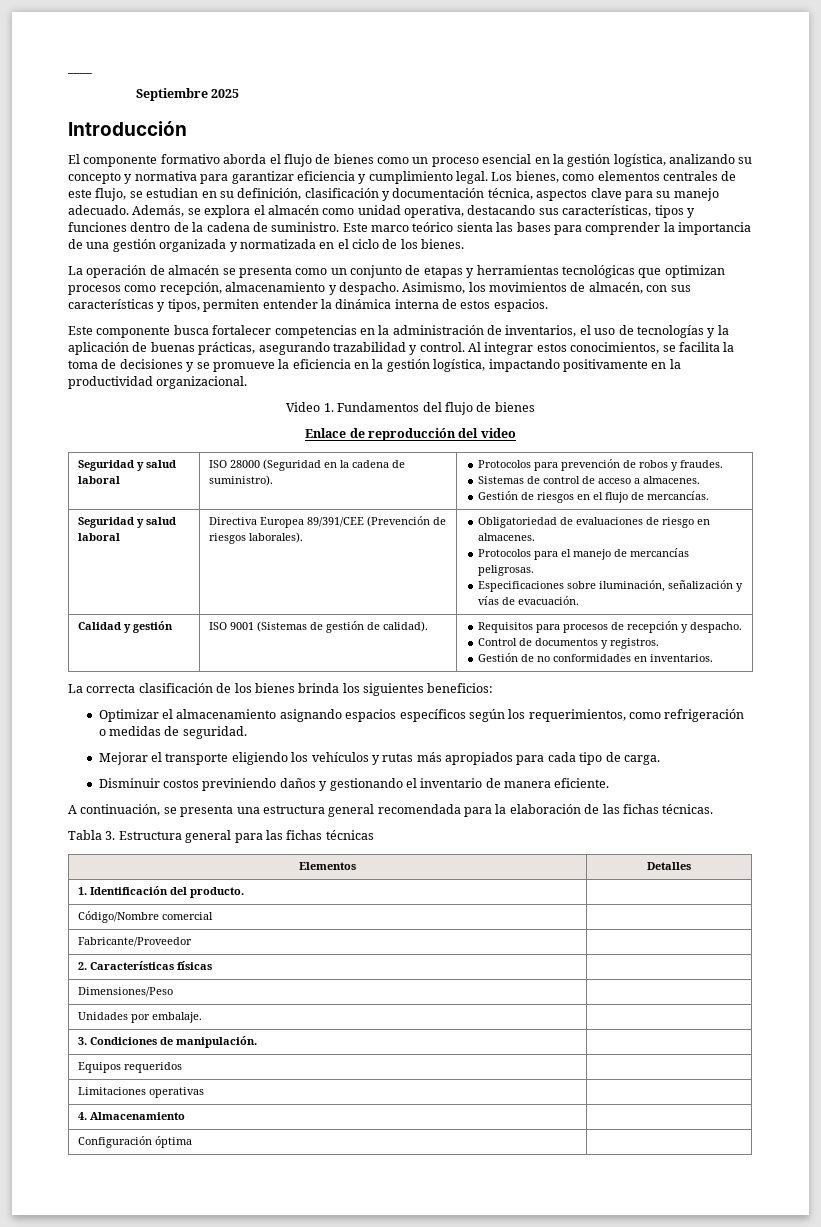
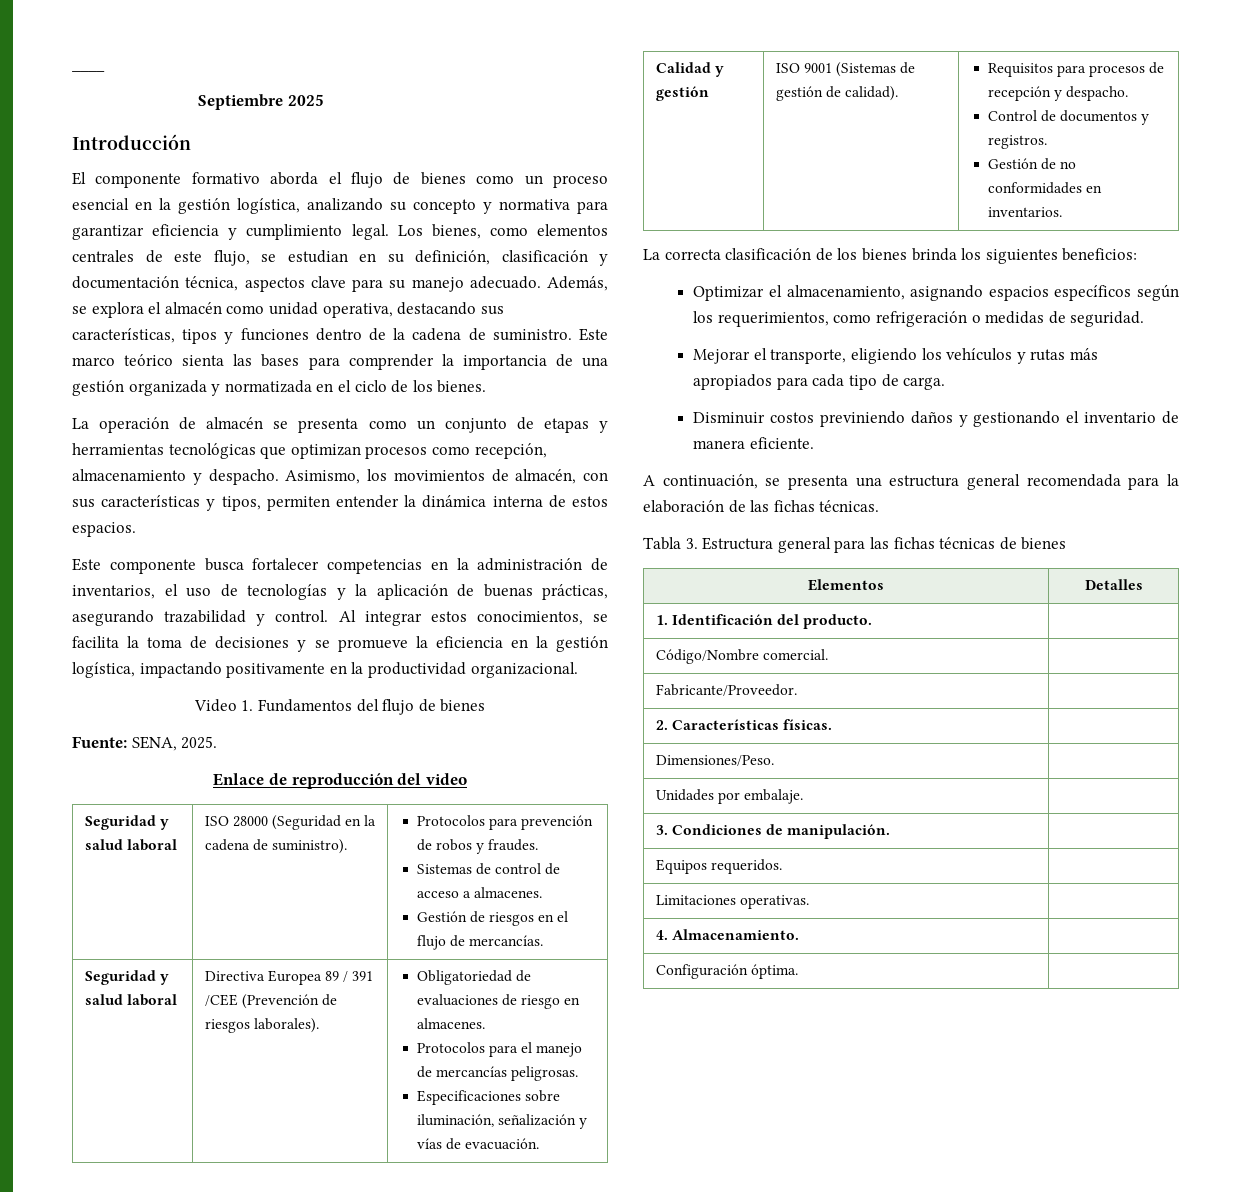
+ Fuente: SENA, 2025.
- Seguridad y salud laboral | Directiva Europea 89/391/CEE (Prevención de riesgos laborales). | Obligatoriedad de evaluaciones de riesgo en almacenes.
+ Seguridad y salud laboral | Directiva Europea 89 / 391 /CEE (Prevención de riesgos laborales). | Obligatoriedad de evaluaciones de riesgo en almacenes.
- Optimizar el almacenamiento asignando espacios específicos según los requerimientos, como refrigeración o medidas de seguridad.
+ Optimizar el almacenamiento, asignando espacios específicos según los requerimientos, como refrigeración o medidas de seguridad.
- Mejorar el transporte eligiendo los vehículos y rutas más apropiados para cada tipo de carga.
+ Mejorar el transporte, eligiendo los vehículos y rutas más apropiados para cada tipo de carga.
- Tabla 3. Estructura general para las fichas técnicas
+ Tabla 3. Estructura general para las fichas técnicas de bienes
- Código/Nombre comercial |
- Fabricante/Proveedor |
+ Código/Nombre comercial. |
+ Fabricante/Proveedor. |
- 2. Características físicas |
- Dimensiones/Peso |
+ 2. Características físicas. |
+ Dimensiones/Peso. |
- Equipos requeridos |
+ Equipos requeridos. |
- Limitaciones operativas |
+ Limitaciones operativas. |
- 4. Almacenamiento |
+ 4. Almacenamiento. |
- Configuración óptima |
+ Configuración óptima. |

